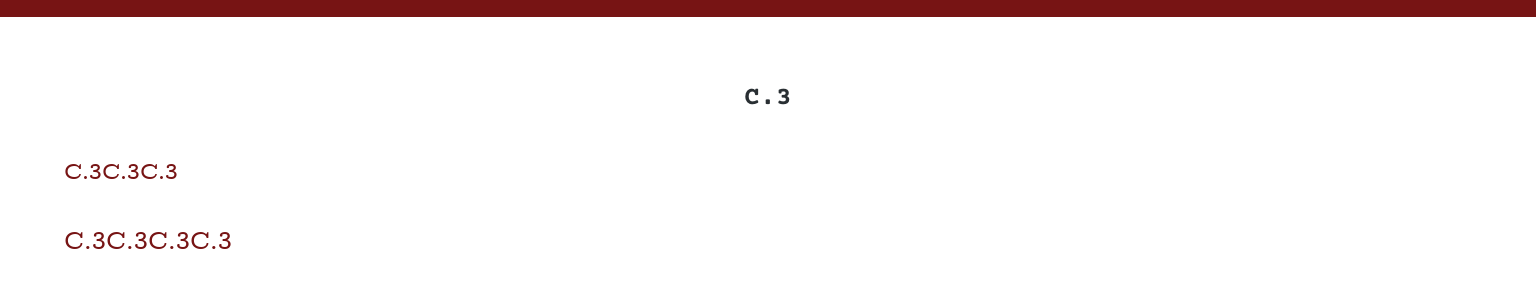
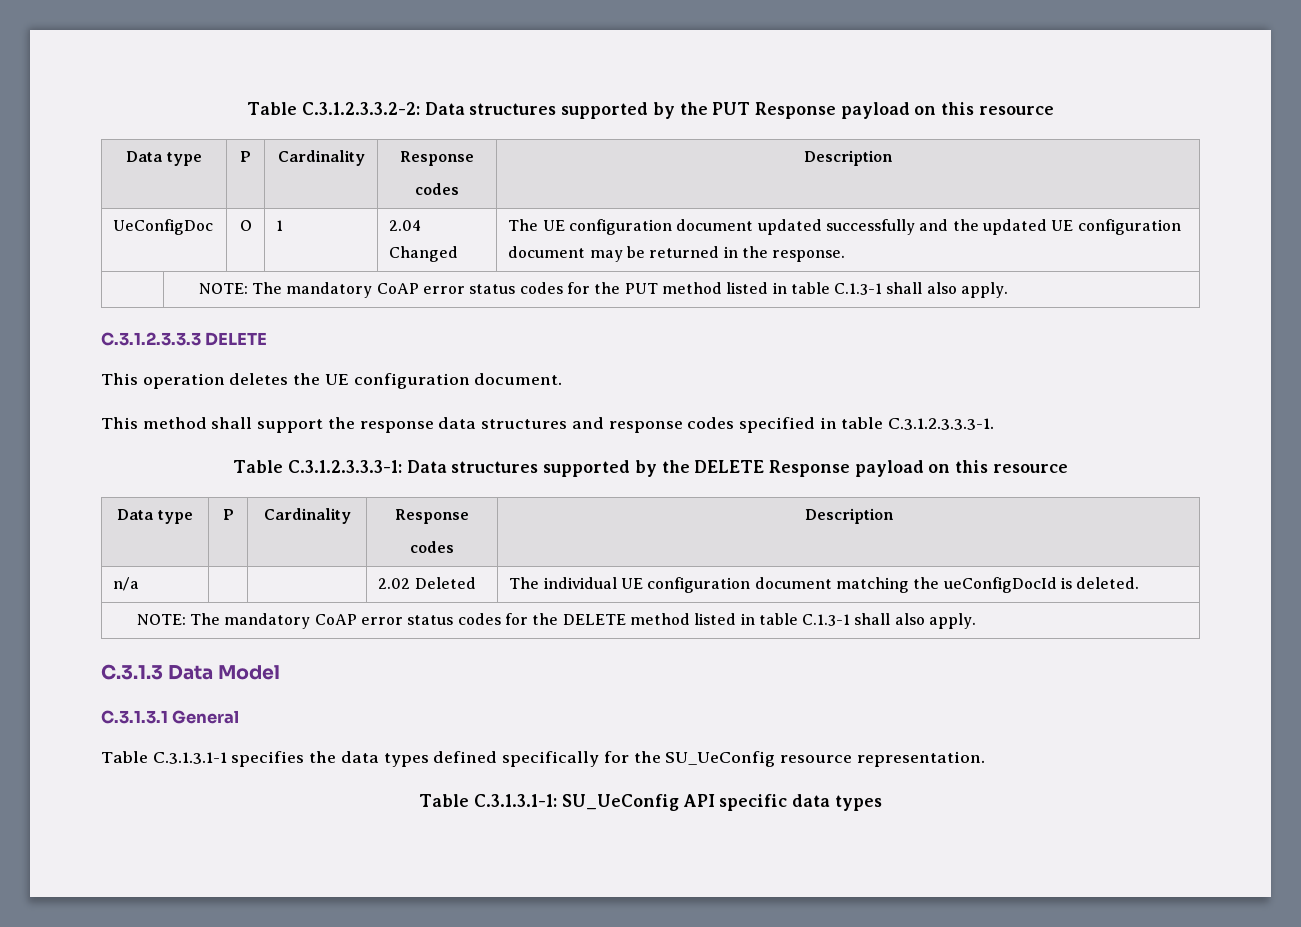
- C.3
- C.3C.3C.3
- C.3C.3C.3C.3
+ Table C.3.1.2.3.3.2-2: Data structures supported by the PUT Response payload on this resource
+ Data type | P | Cardinality | Response
+ codes | Description
+ UeConfigDoc | O | 1 | 2.04 Changed | The UE configuration document updated successfully and the updated UE configuration document may be returned in the response.
+ | NOTE: The mandatory CoAP error status codes for the PUT method listed in table C.1.3-1 shall also apply.
+ C.3.1.2.3.3.3 DELETE
+ This operation deletes the UE configuration document.
+ This method shall support the response data structures and response codes specified in table C.3.1.2.3.3.3-1.
+ Table C.3.1.2.3.3.3-1: Data structures supported by the DELETE Response payload on this resource
+ Data type | P | Cardinality | Response
+ codes | Description
+ n/a | | | 2.02 Deleted | The individual UE configuration document matching the ueConfigDocId is deleted.
+ NOTE: The mandatory CoAP error status codes for the DELETE method listed in table C.1.3-1 shall also apply.
+ C.3.1.3 Data Model
+ C.3.1.3.1 General
+ Table C.3.1.3.1-1 specifies the data types defined specifically for the SU_UeConfig resource representation.
+ Table C.3.1.3.1-1: SU_UeConfig API specific data types

